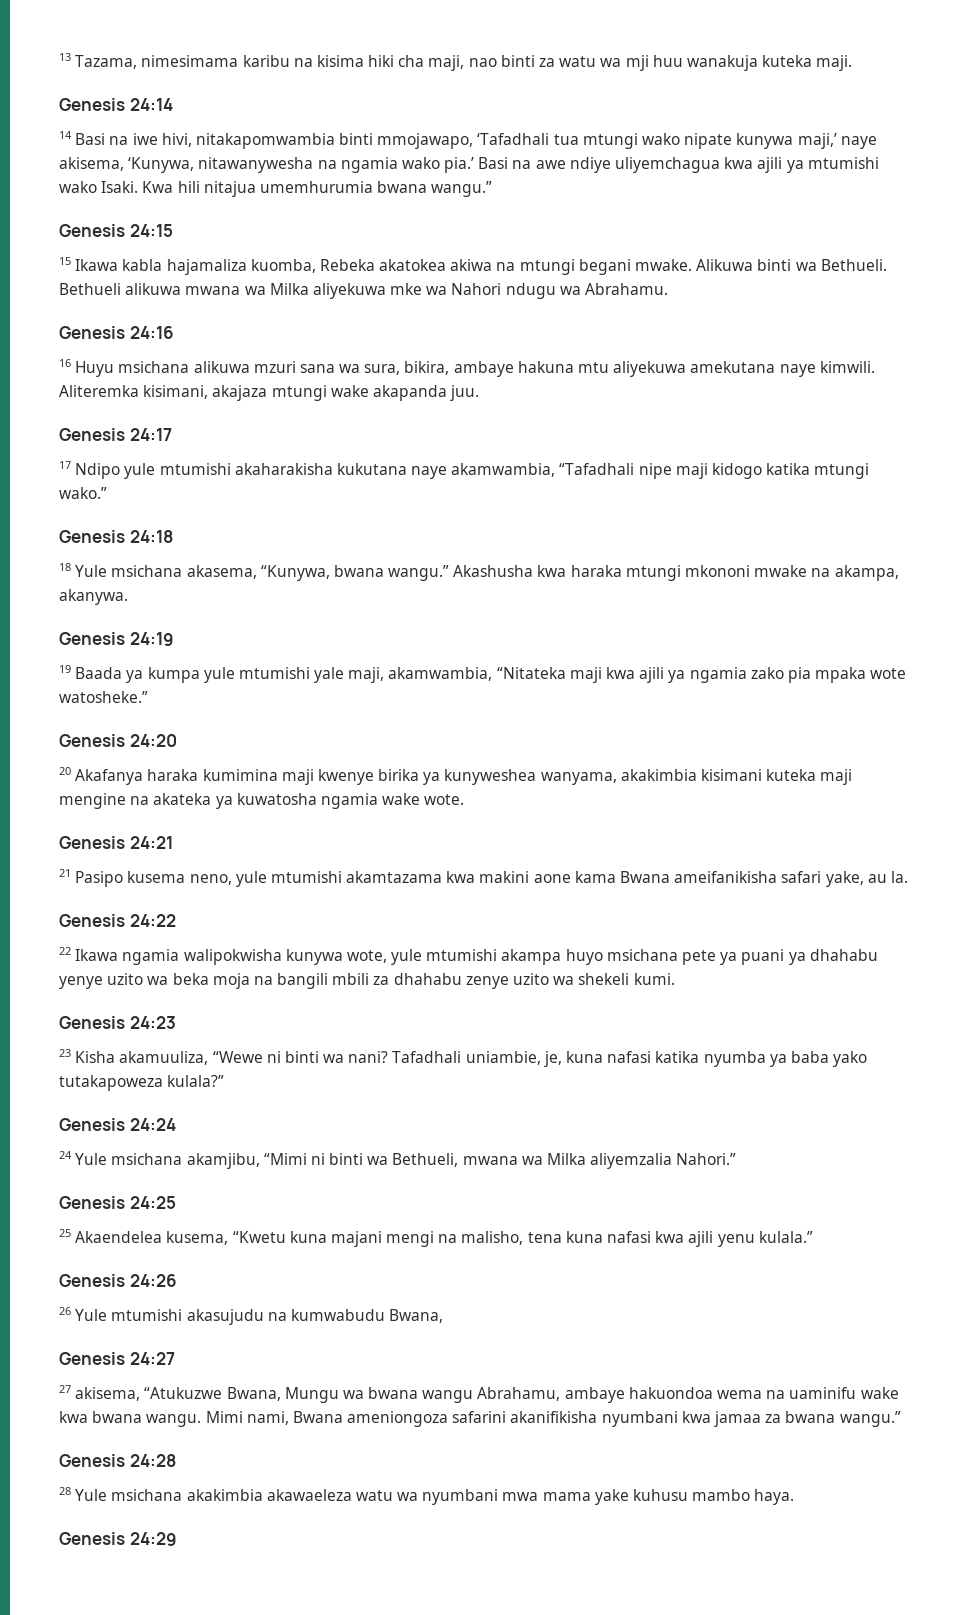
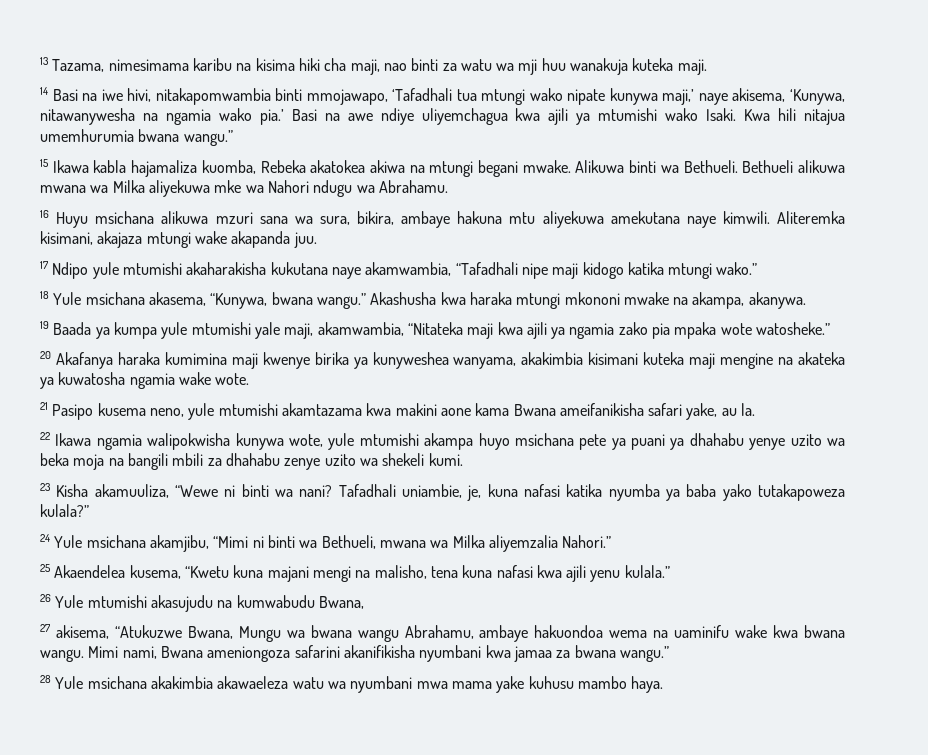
- Genesis 24:14
- Genesis 24:15
- Genesis 24:16
- Genesis 24:17
- Genesis 24:18
- Genesis 24:19
- Genesis 24:20
- Genesis 24:21
- Genesis 24:22
- Genesis 24:23
- Genesis 24:24
- Genesis 24:25
- Genesis 24:26
- Genesis 24:27
- Genesis 24:28
- Genesis 24:29

